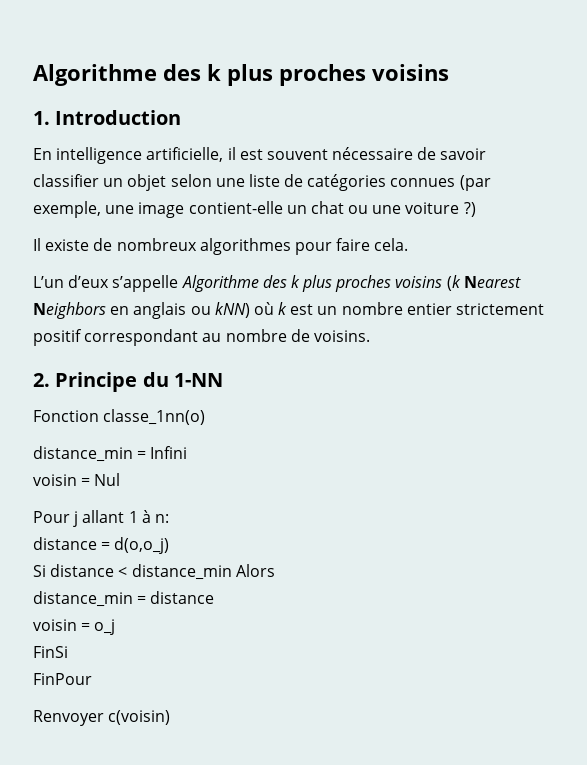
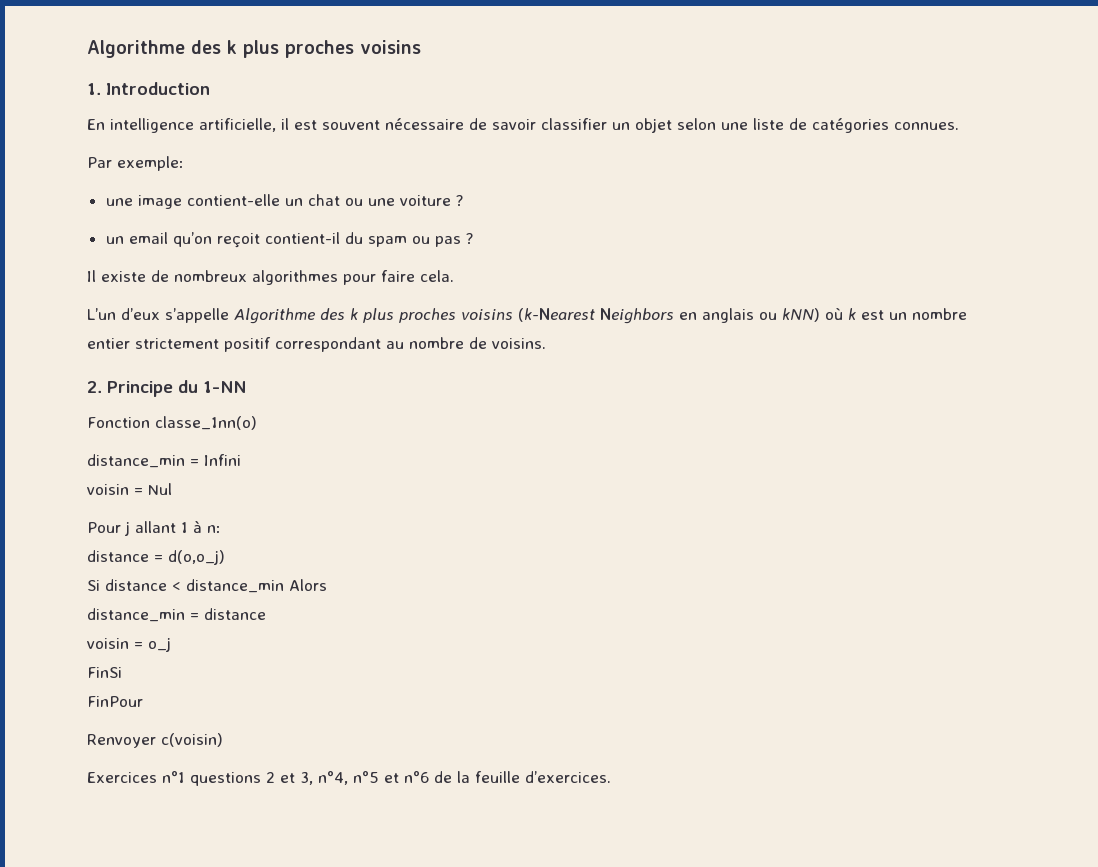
- En intelligence artificielle, il est souvent nécessaire de savoir classifier un objet selon une liste de catégories connues (par exemple, une image contient-elle un chat ou une voiture ?)
+ En intelligence artificielle, il est souvent nécessaire de savoir classifier un objet selon une liste de catégories connues.
+ Par exemple:
+ une image contient-elle un chat ou une voiture ?
+ un email qu’on reçoit contient-il du spam ou pas ?
- L’un d’eux s’appelle Algorithme des k plus proches voisins (k Nearest Neighbors en anglais ou kNN) où k est un nombre entier strictement positif correspondant au nombre de voisins.
+ L’un d’eux s’appelle Algorithme des k plus proches voisins (k-Nearest Neighbors en anglais ou kNN) où k est un nombre entier strictement positif correspondant au nombre de voisins.
+ Exercices n°1 questions 2 et 3, n°4, n°5 et n°6 de la feuille d’exercices.

